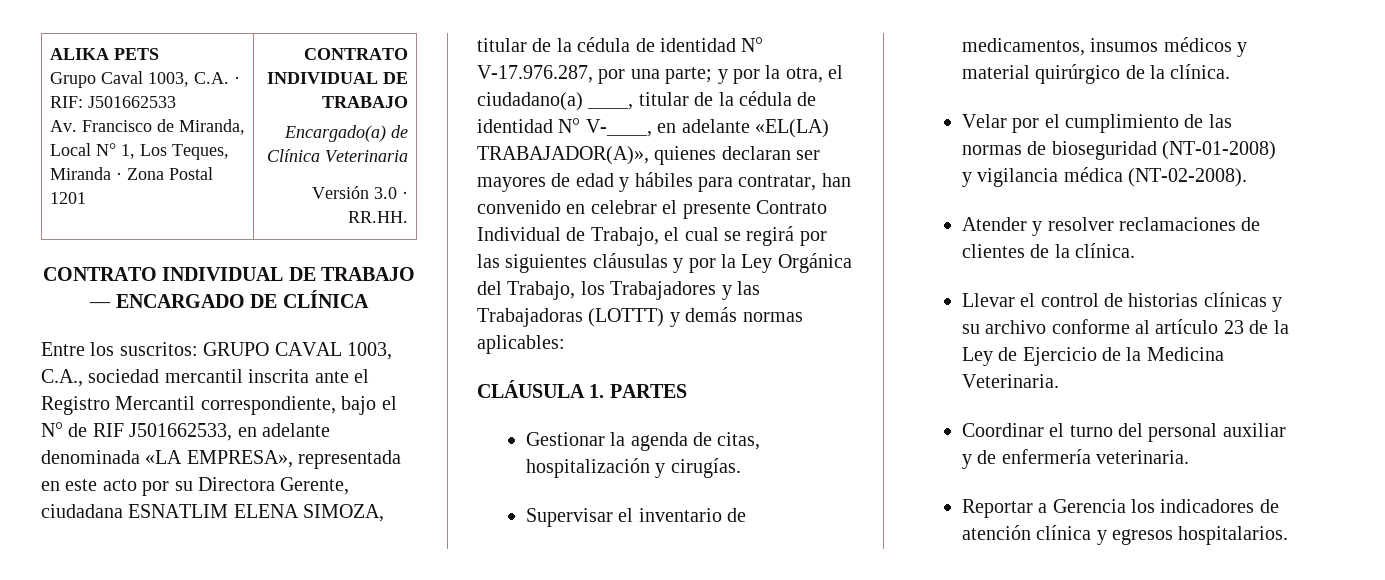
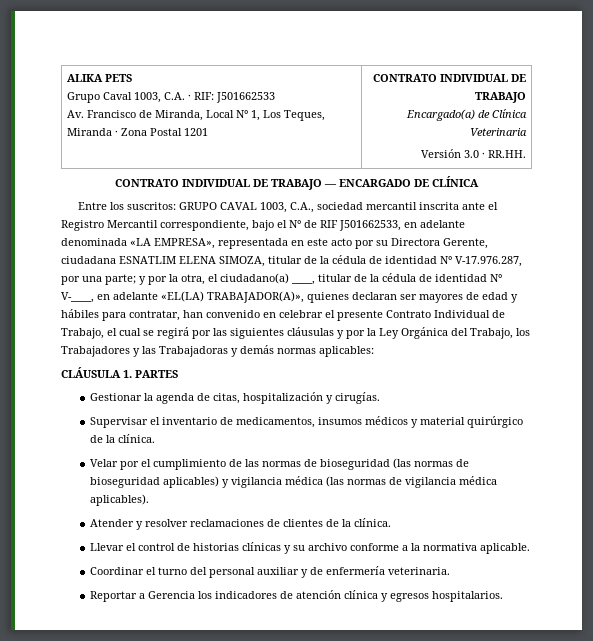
- y por la otra, el ciudadano(a) ____, titular de la cédula de identidad N° V-____, en adelante «EL(LA) TRABAJADOR(A)», quienes declaran ser mayores de edad y hábiles para contratar, han convenido en celebrar el presente Contrato Individual de Trabajo, el cual se regirá por las siguientes cláusulas y por la Ley Orgánica del Trabajo, los Trabajadores y las Trabajadoras (LOTTT) y demás normas aplicables:
+ y por la otra, el ciudadano(a) ____, titular de la cédula de identidad N° V-____, en adelante «EL(LA) TRABAJADOR(A)», quienes declaran ser mayores de edad y hábiles para contratar, han convenido en celebrar el presente Contrato Individual de Trabajo, el cual se regirá por las siguientes cláusulas y por la Ley Orgánica del Trabajo, los Trabajadores y las Trabajadoras y demás normas aplicables:
- Velar por el cumplimiento de las normas de bioseguridad (NT-01-2008) y vigilancia médica (NT-02-2008).
+ Velar por el cumplimiento de las normas de bioseguridad (las normas de bioseguridad aplicables) y vigilancia médica (las normas de vigilancia médica aplicables).
- Llevar el control de historias clínicas y su archivo conforme al artículo 23 de la Ley de Ejercicio de la Medicina Veterinaria.
+ Llevar el control de historias clínicas y su archivo conforme a la normativa aplicable.

